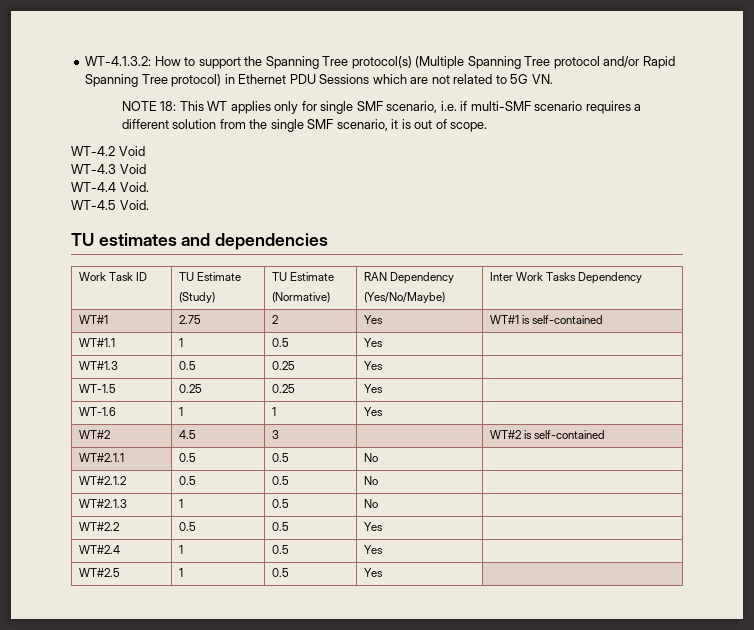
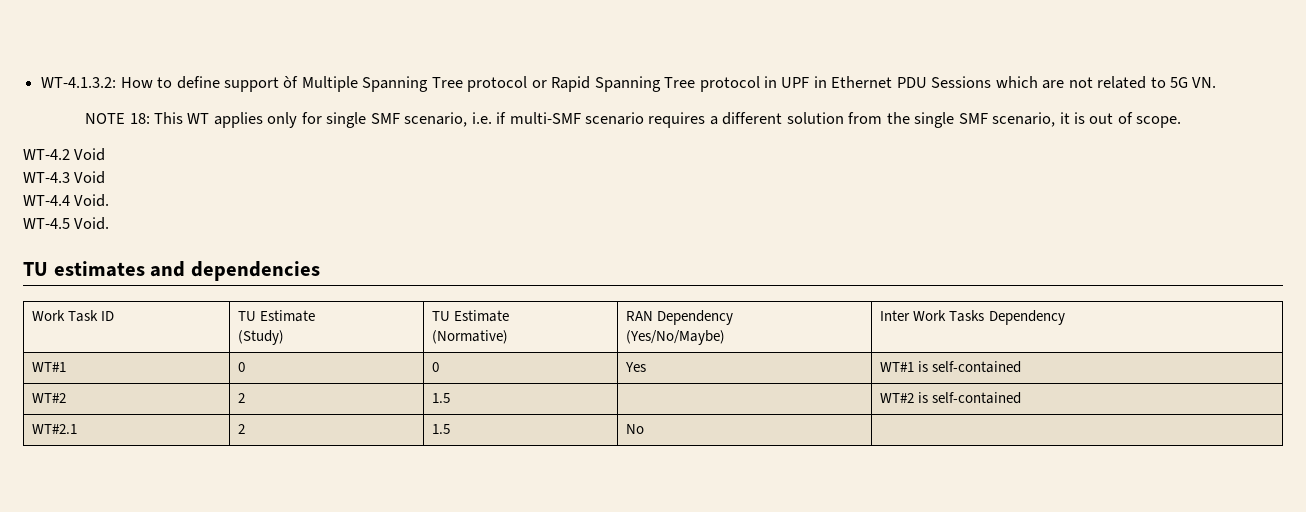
- WT-4.1.3.2: How to support the Spanning Tree protocol(s) (Multiple Spanning Tree protocol and/or Rapid Spanning Tree protocol) in Ethernet PDU Sessions which are not related to 5G VN.
+ WT-4.1.3.2: How to define support òf Multiple Spanning Tree protocol or Rapid Spanning Tree protocol in UPF in Ethernet PDU Sessions which are not related to 5G VN.
- WT#1 | 2.75 | 2 | Yes | WT#1 is self-contained
+ WT#1 | 0 | 0 | Yes | WT#1 is self-contained
- WT#1.1 | 1 | 0.5 | Yes |
- WT#1.3 | 0.5 | 0.25 | Yes |
- WT-1.5 | 0.25 | 0.25 | Yes |
- WT-1.6 | 1 | 1 | Yes |
- WT#2 | 4.5 | 3 | | WT#2 is self-contained
+ WT#2 | 2 | 1.5 | | WT#2 is self-contained
- WT#2.1.1 | 0.5 | 0.5 | No |
- WT#2.1.2 | 0.5 | 0.5 | No |
- WT#2.1.3 | 1 | 0.5 | No |
- WT#2.2 | 0.5 | 0.5 | Yes |
- WT#2.4 | 1 | 0.5 | Yes |
- WT#2.5 | 1 | 0.5 | Yes |
+ WT#2.1 | 2 | 1.5 | No |

